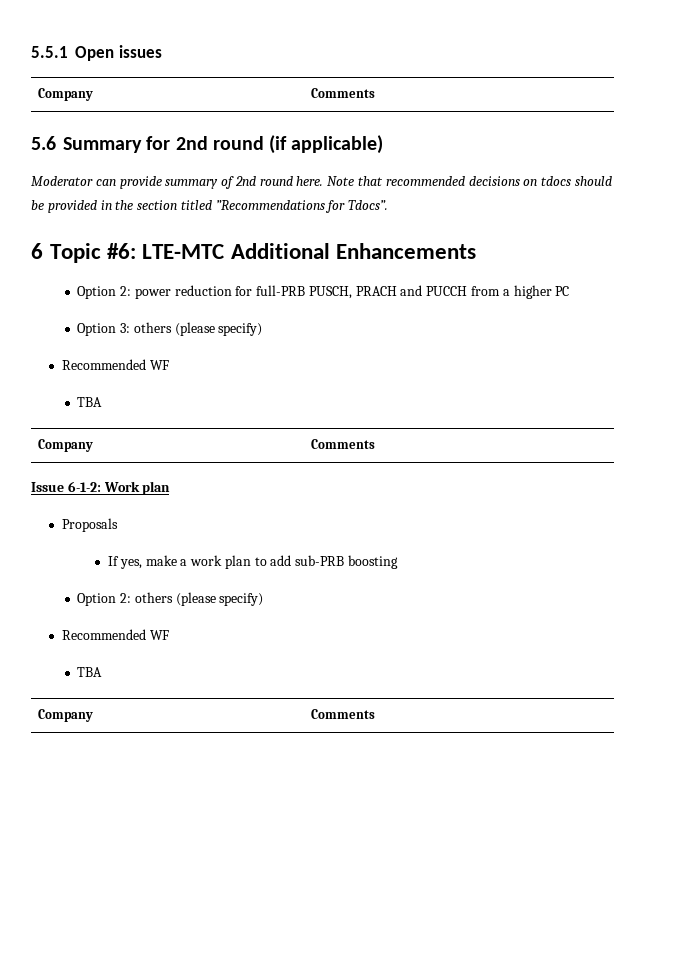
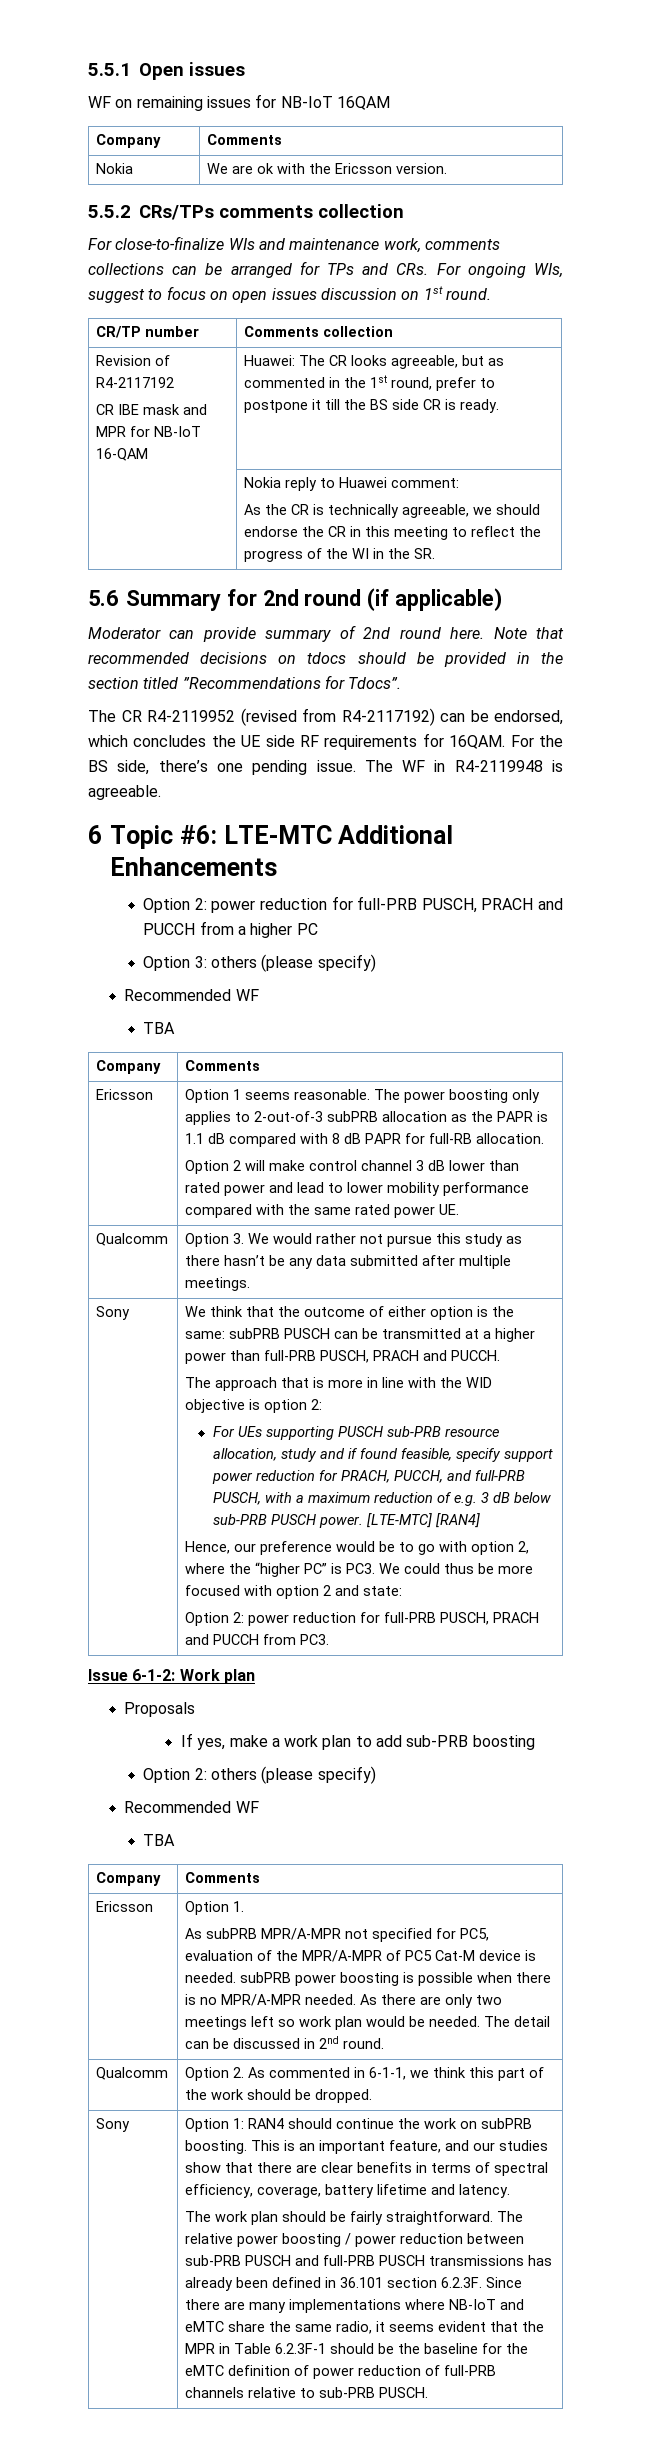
  5.5.1 Open issues
+ WF on remaining issues for NB-IoT 16QAM
  Company | Comments
+ Nokia | We are ok with the Ericsson version.
+ 5.5.2 CRs/TPs comments collection
+ For close-to-finalize WIs and maintenance work, comments collections can be arranged for TPs and CRs. For ongoing WIs, suggest to focus on open issues discussion on 1st round.
+ CR/TP number | Comments collection
+ Revision of R4-2117192
+ CR IBE mask and MPR for NB-IoT 16-QAM | Huawei: The CR looks agreeable, but as commented in the 1st round, prefer to postpone it till the BS side CR is ready.
+ | Nokia reply to Huawei comment:
+ As the CR is technically agreeable, we should endorse the CR in this meeting to reflect the progress of the WI in the SR.
+ The CR R4-2119952 (revised from R4-2117192) can be endorsed, which concludes the UE side RF requirements for 16QAM. For the BS side, there’s one pending issue. The WF in R4-2119948 is agreeable.
+ Ericsson | Option 1 seems reasonable. The power boosting only applies to 2-out-of-3 subPRB allocation as the PAPR is 1.1 dB compared with 8 dB PAPR for full-RB allocation.
+ Option 2 will make control channel 3 dB lower than rated power and lead to lower mobility performance compared with the same rated power UE.
+ Qualcomm | Option 3. We would rather not pursue this study as there hasn’t be any data submitted after multiple meetings.
+ Sony | We think that the outcome of either option is the same: subPRB PUSCH can be transmitted at a higher power than full-PRB PUSCH, PRACH and PUCCH.
+ The approach that is more in line with the WID objective is option 2:
+ For UEs supporting PUSCH sub-PRB resource allocation, study and if found feasible, specify support power reduction for PRACH, PUCCH, and full-PRB PUSCH, with a maximum reduction of e.g. 3 dB below sub-PRB PUSCH power. [LTE-MTC] [RAN4]
+ Hence, our preference would be to go with option 2, where the “higher PC” is PC3. We could thus be more focused with option 2 and state:
+ Option 2: power reduction for full-PRB PUSCH, PRACH and PUCCH from PC3.
+ Ericsson | Option 1.
+ As subPRB MPR/A-MPR not specified for PC5, evaluation of the MPR/A-MPR of PC5 Cat-M device is needed. subPRB power boosting is possible when there is no MPR/A-MPR needed. As there are only two meetings left so work plan would be needed. The detail can be discussed in 2nd round.
+ Qualcomm | Option 2. As commented in 6-1-1, we think this part of the work should be dropped.
+ Sony | Option 1: RAN4 should continue the work on subPRB boosting. This is an important feature, and our studies show that there are clear benefits in terms of spectral efficiency, coverage, battery lifetime and latency.
+ The work plan should be fairly straightforward. The relative power boosting / power reduction between sub-PRB PUSCH and full-PRB PUSCH transmissions has already been defined in 36.101 section 6.2.3F. Since there are many implementations where NB-IoT and eMTC share the same radio, it seems evident that the MPR in Table 6.2.3F-1 should be the baseline for the eMTC definition of power reduction of full-PRB channels relative to sub-PRB PUSCH.

